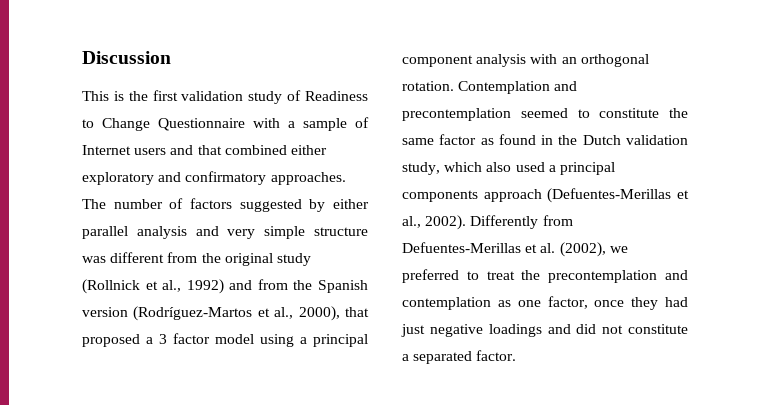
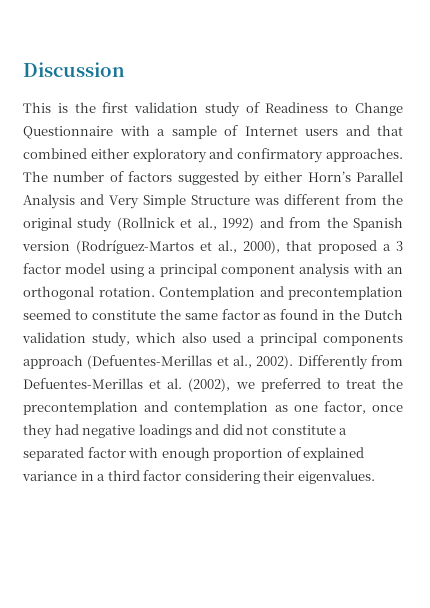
- The number of factors suggested by either parallel analysis and very simple structure was different from the original study (Rollnick et al., 1992) and from the Spanish version (Rodríguez-Martos et al., 2000), that proposed a 3 factor model using a principal component analysis with an orthogonal rotation.
+ The number of factors suggested by either Horn’s Parallel Analysis and Very Simple Structure was different from the original study (Rollnick et al., 1992) and from the Spanish version (Rodríguez-Martos et al., 2000), that proposed a 3 factor model using a principal component analysis with an orthogonal rotation.
- Differently from Defuentes-Merillas et al. (2002), we preferred to treat the precontemplation and contemplation as one factor, once they had just negative loadings and did not constitute a separated factor.
+ Differently from Defuentes-Merillas et al. (2002), we preferred to treat the precontemplation and contemplation as one factor, once they had negative loadings and did not constitute a separated factor with enough proportion of explained variance in a third factor considering their eigenvalues.

